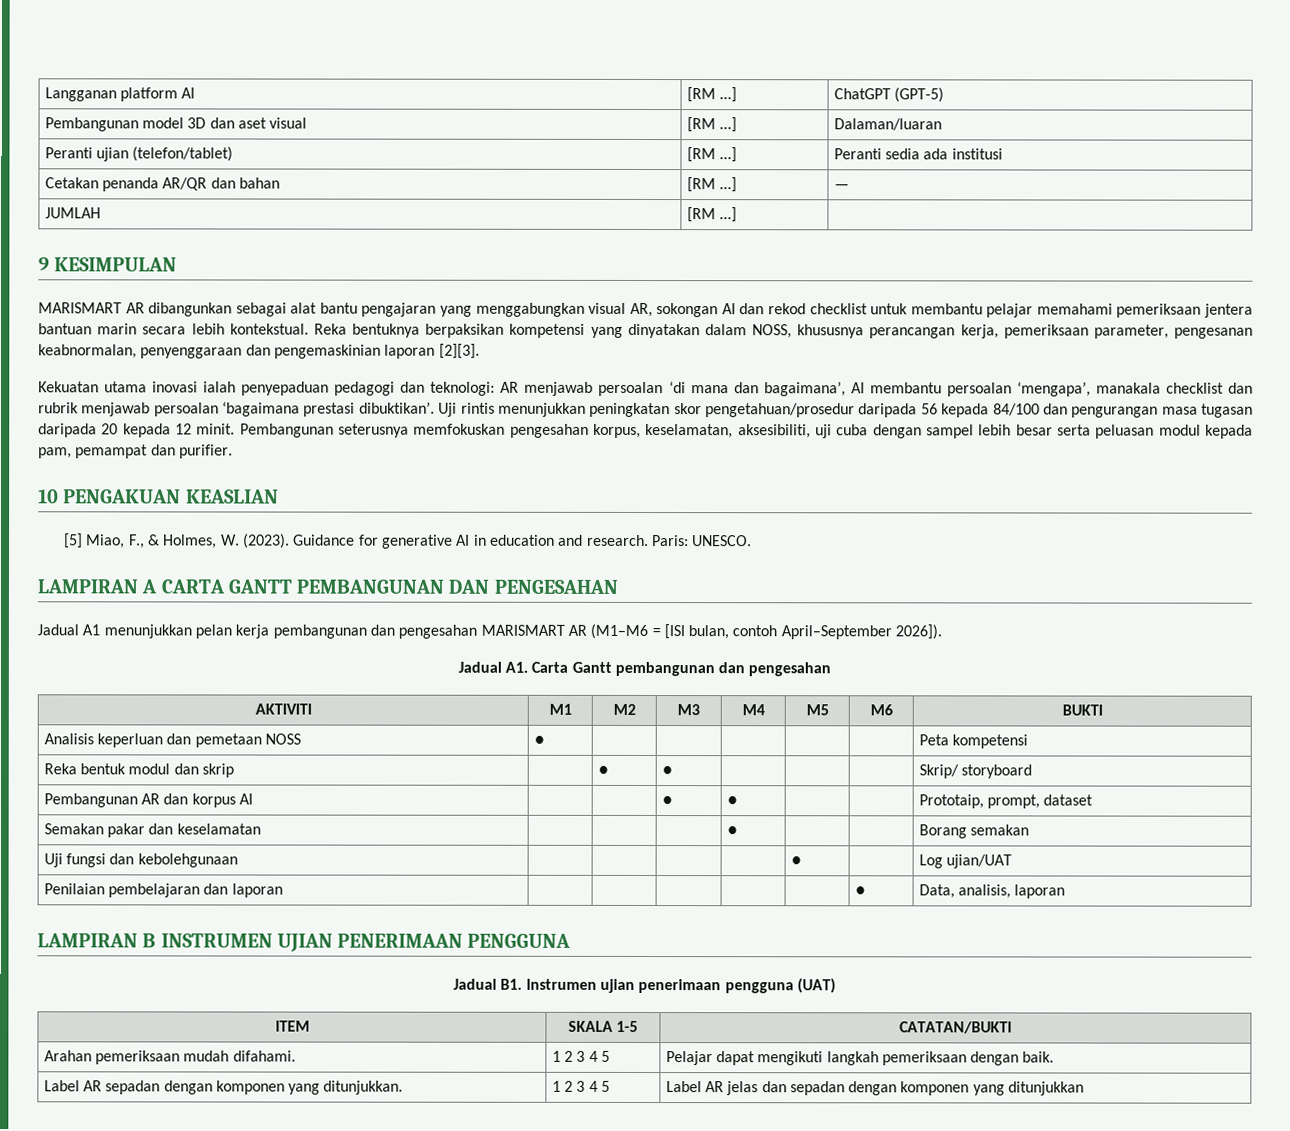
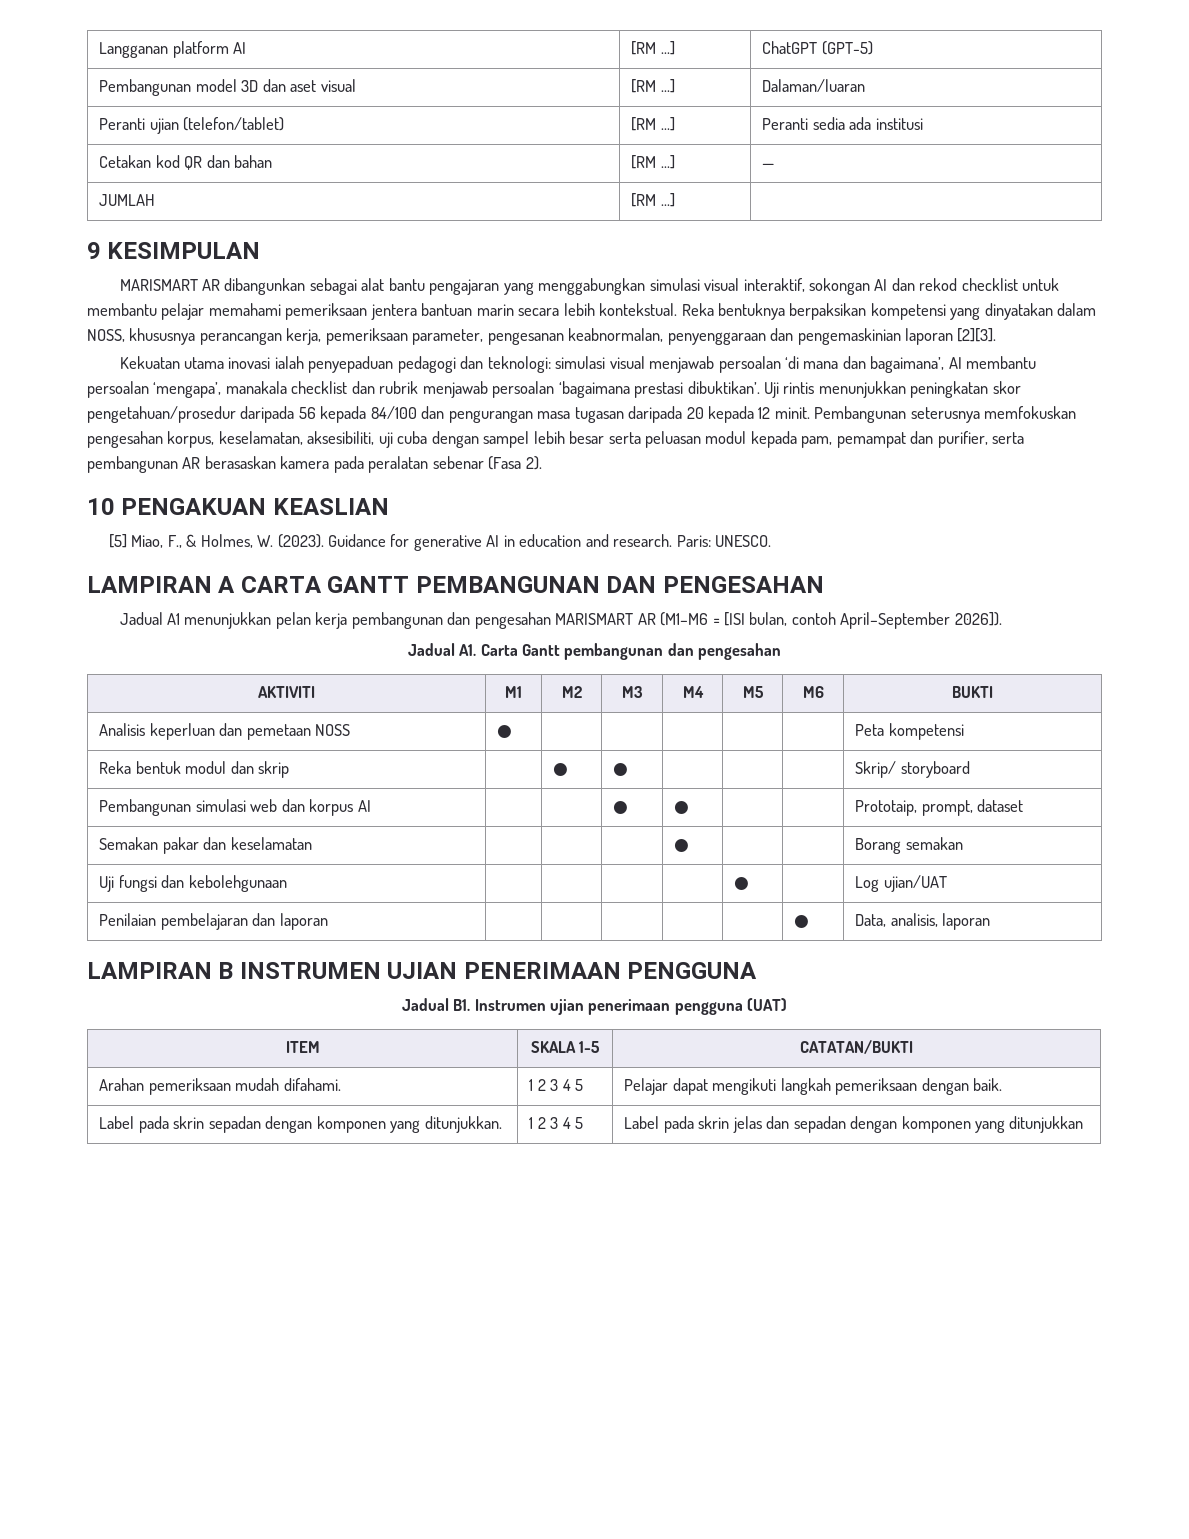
- Cetakan penanda AR/QR dan bahan | [RM ...] | —
+ Cetakan kod QR dan bahan | [RM ...] | —
- MARISMART AR dibangunkan sebagai alat bantu pengajaran yang menggabungkan visual AR, sokongan AI dan rekod checklist untuk membantu pelajar memahami pemeriksaan jentera bantuan marin secara lebih kontekstual.
+ MARISMART AR dibangunkan sebagai alat bantu pengajaran yang menggabungkan simulasi visual interaktif, sokongan AI dan rekod checklist untuk membantu pelajar memahami pemeriksaan jentera bantuan marin secara lebih kontekstual.
- Kekuatan utama inovasi ialah penyepaduan pedagogi dan teknologi: AR menjawab persoalan ‘di mana dan bagaimana’, AI membantu persoalan ‘mengapa’, manakala checklist dan rubrik menjawab persoalan ‘bagaimana prestasi dibuktikan’.
+ Kekuatan utama inovasi ialah penyepaduan pedagogi dan teknologi: simulasi visual menjawab persoalan ‘di mana dan bagaimana’, AI membantu persoalan ‘mengapa’, manakala checklist dan rubrik menjawab persoalan ‘bagaimana prestasi dibuktikan’.
- Pembangunan seterusnya memfokuskan pengesahan korpus, keselamatan, aksesibiliti, uji cuba dengan sampel lebih besar serta peluasan modul kepada pam, pemampat dan purifier.
+ Pembangunan seterusnya memfokuskan pengesahan korpus, keselamatan, aksesibiliti, uji cuba dengan sampel lebih besar serta peluasan modul kepada pam, pemampat dan purifier, serta pembangunan AR berasaskan kamera pada peralatan sebenar (Fasa 2).
- Pembangunan AR dan korpus AI | | | ● | ● | | | Prototaip, prompt, dataset
+ Pembangunan simulasi web dan korpus AI | | | ● | ● | | | Prototaip, prompt, dataset
- Label AR sepadan dengan komponen yang ditunjukkan. | 1 2 3 4 5 | Label AR jelas dan sepadan dengan komponen yang ditunjukkan
+ Label pada skrin sepadan dengan komponen yang ditunjukkan. | 1 2 3 4 5 | Label pada skrin jelas dan sepadan dengan komponen yang ditunjukkan

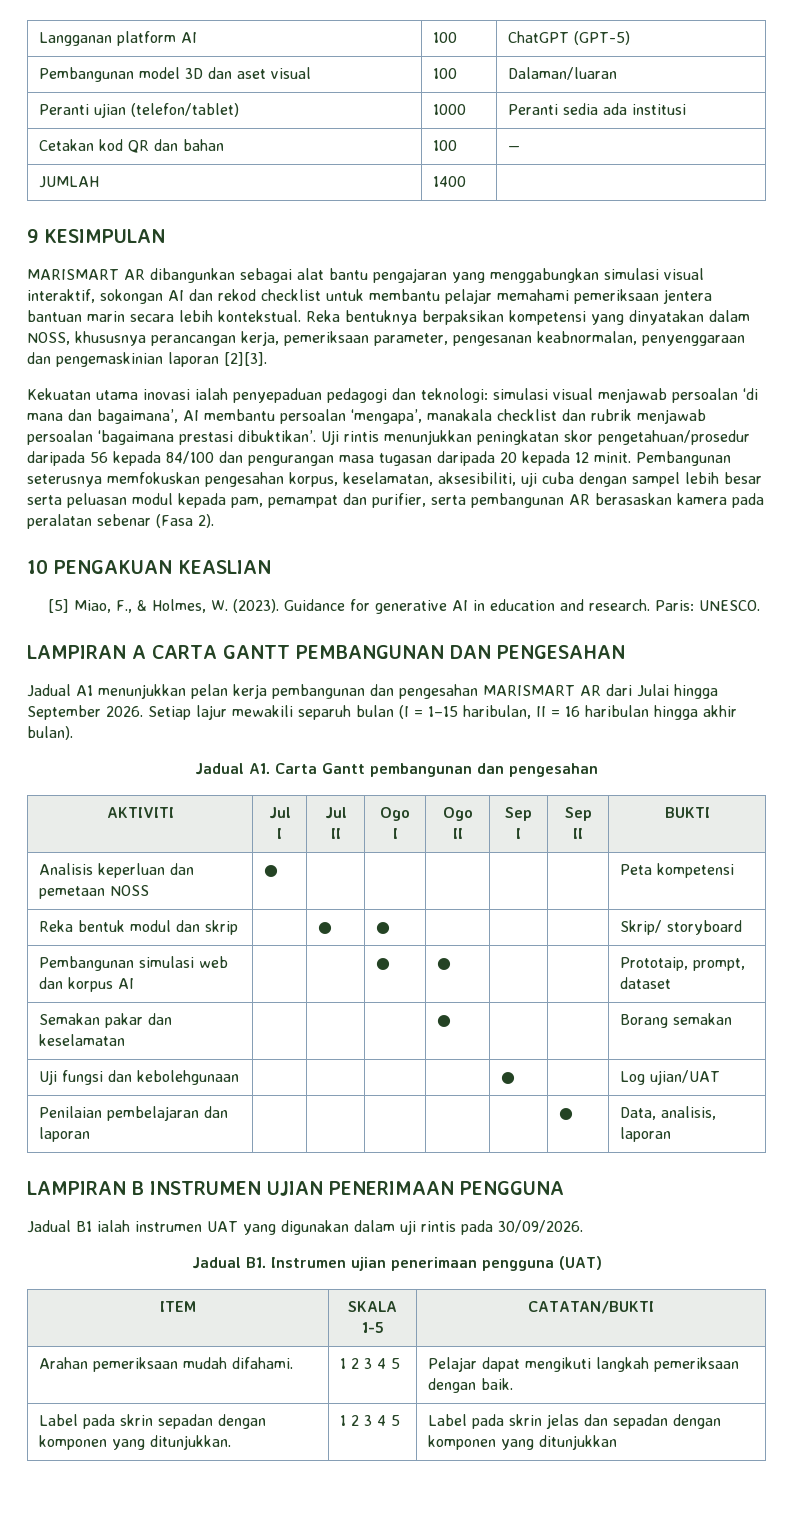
- Langganan platform AI | [RM ...] | ChatGPT (GPT-5)
+ Langganan platform AI | 100 | ChatGPT (GPT-5)
- Pembangunan model 3D dan aset visual | [RM ...] | Dalaman/luaran
+ Pembangunan model 3D dan aset visual | 100 | Dalaman/luaran
- Peranti ujian (telefon/tablet) | [RM ...] | Peranti sedia ada institusi
+ Peranti ujian (telefon/tablet) | 1000 | Peranti sedia ada institusi
- Cetakan kod QR dan bahan | [RM ...] | —
+ Cetakan kod QR dan bahan | 100 | —
- JUMLAH | [RM ...] |
+ JUMLAH | 1400 |
- Jadual A1 menunjukkan pelan kerja pembangunan dan pengesahan MARISMART AR (M1–M6 = [ISI bulan, contoh April–September 2026]).
+ Jadual A1 menunjukkan pelan kerja pembangunan dan pengesahan MARISMART AR dari Julai hingga September 2026. Setiap lajur mewakili separuh bulan (I = 1–15 haribulan, II = 16 haribulan hingga akhir bulan).
- AKTIVITI | M1 | M2 | M3 | M4 | M5 | M6 | BUKTI
+ AKTIVITI | Jul I | Jul II | Ogo I | Ogo II | Sep I | Sep II | BUKTI
+ Jadual B1 ialah instrumen UAT yang digunakan dalam uji rintis pada 30/09/2026.

